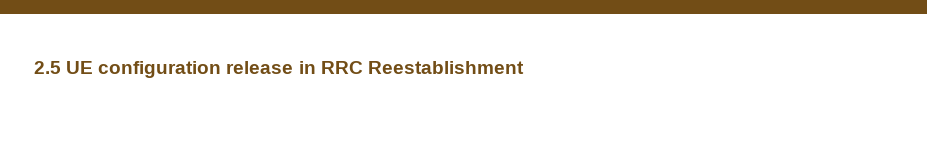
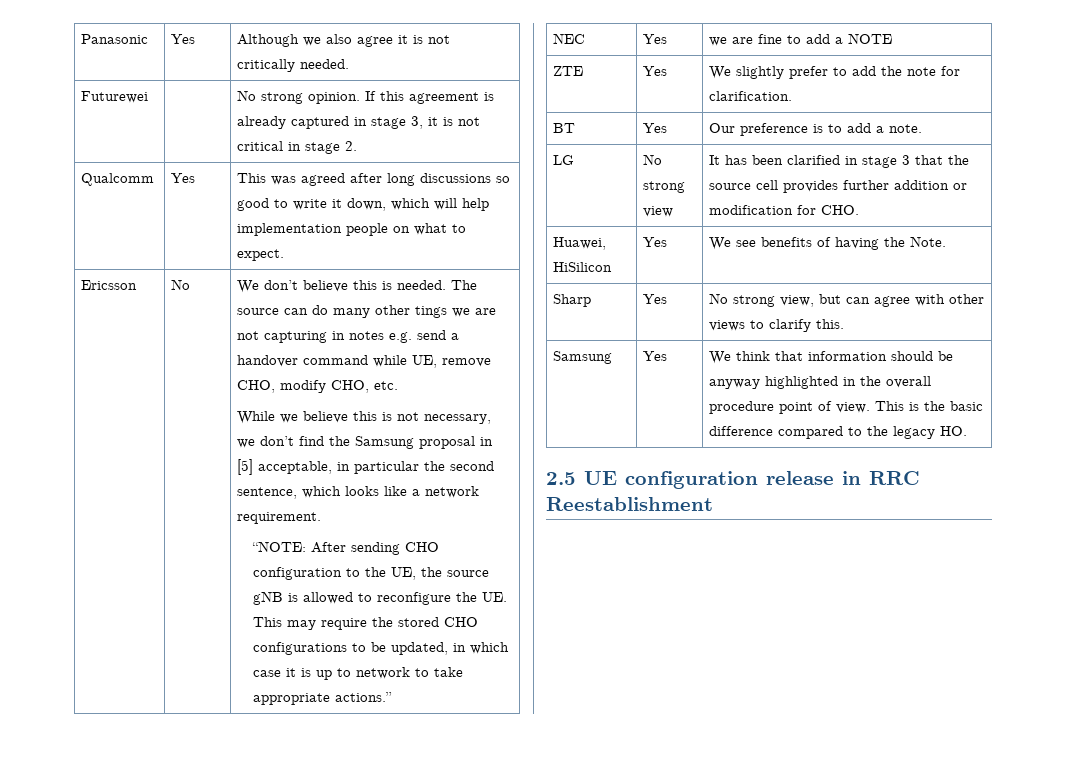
+ Panasonic | Yes | Although we also agree it is not critically needed.
+ Futurewei | | No strong opinion. If this agreement is already captured in stage 3, it is not critical in stage 2.
+ Qualcomm | Yes | This was agreed after long discussions so good to write it down, which will help implementation people on what to expect.
+ Ericsson | No | We don’t believe this is needed. The source can do many other tings we are not capturing in notes e.g. send a handover command while UE, remove CHO, modify CHO, etc.
+ While we believe this is not necessary, we don’t find the Samsung proposal in [5] acceptable, in particular the second sentence, which looks like a network requirement.
+ “NOTE: After sending CHO configuration to the UE, the source gNB is allowed to reconfigure the UE. This may require the stored CHO configurations to be updated, in which case it is up to network to take appropriate actions.”
+ NEC | Yes | we are fine to add a NOTE
+ ZTE | Yes | We slightly prefer to add the note for clarification.
+ BT | Yes | Our preference is to add a note.
+ LG | No strong view | It has been clarified in stage 3 that the source cell provides further addition or modification for CHO.
+ Huawei, HiSilicon | Yes | We see benefits of having the Note.
+ Sharp | Yes | No strong view, but can agree with other views to clarify this.
+ Samsung | Yes | We think that information should be anyway highlighted in the overall procedure point of view. This is the basic difference compared to the legacy HO.

